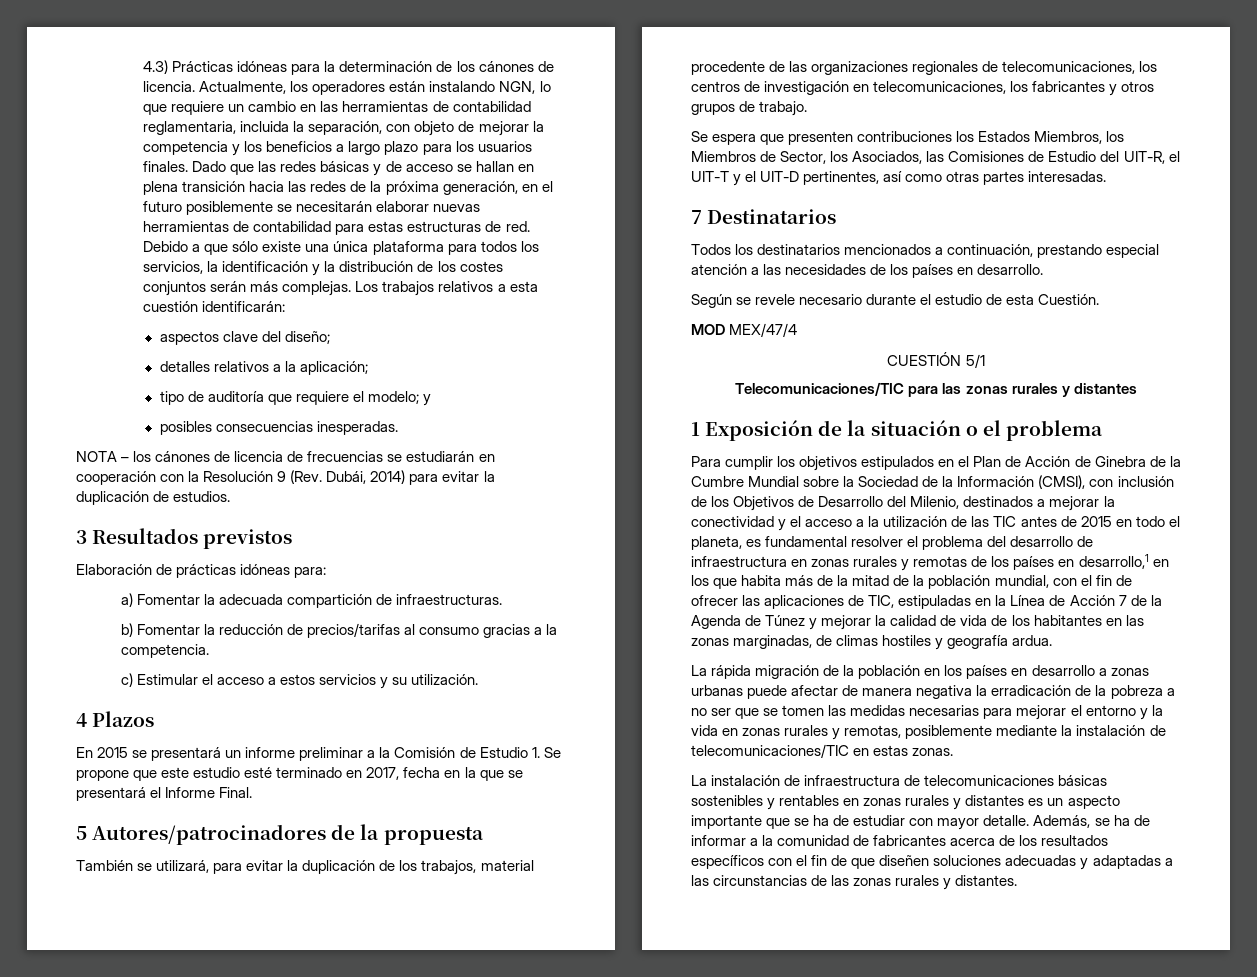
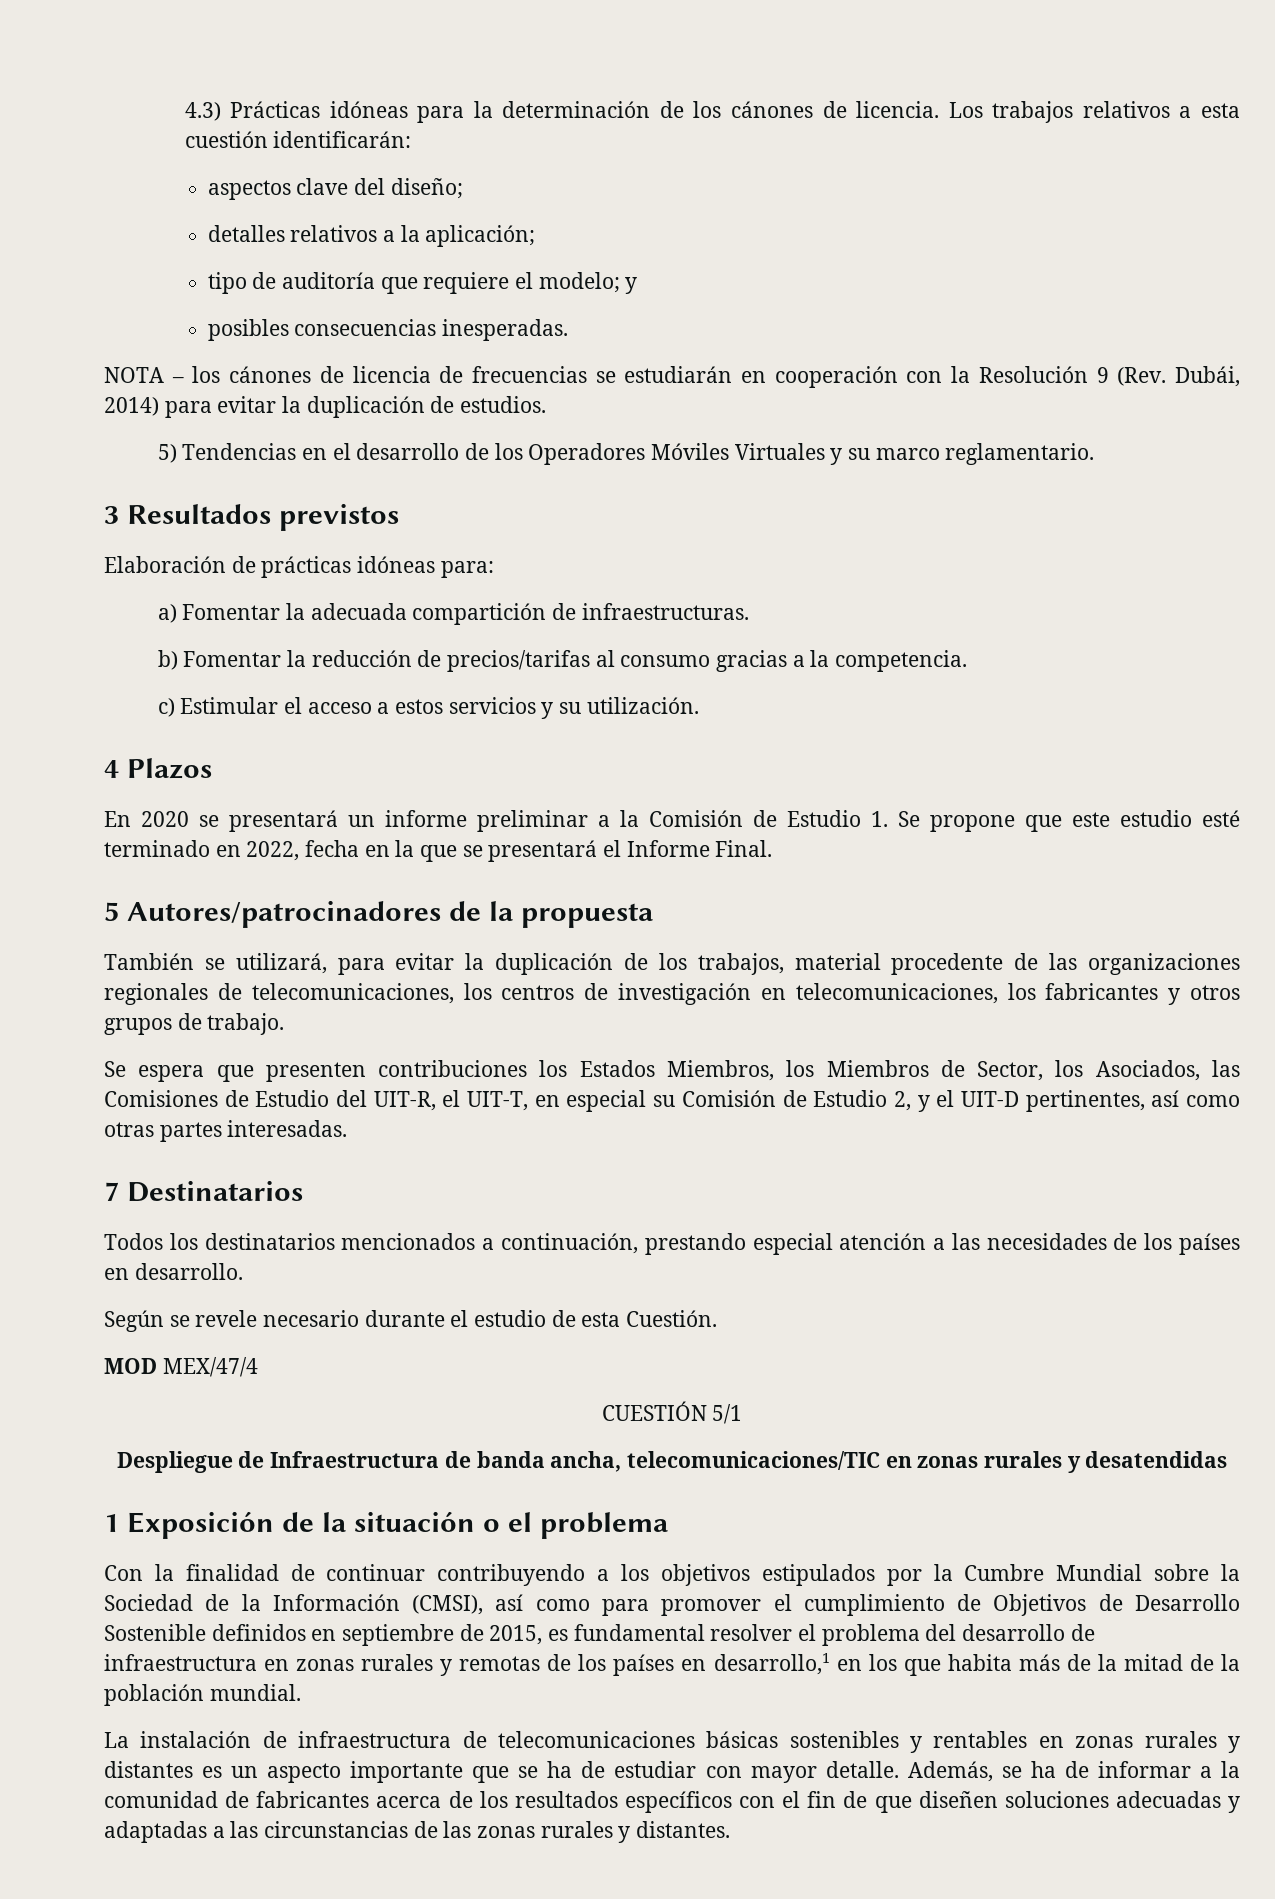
- Actualmente, los operadores están instalando NGN, lo que requiere un cambio en las herramientas de contabilidad reglamentaria, incluida la separación, con objeto de mejorar la competencia y los beneficios a largo plazo para los usuarios finales. Dado que las redes básicas y de acceso se hallan en plena transición hacia las redes de la próxima generación, en el futuro posiblemente se necesitarán elaborar nuevas herramientas de contabilidad para estas estructuras de red. Debido a que sólo existe una única plataforma para todos los servicios, la identificación y la distribución de los costes conjuntos serán más complejas.
+ 5) Tendencias en el desarrollo de los Operadores Móviles Virtuales y su marco reglamentario.
- En 2015 se presentará un informe preliminar a la Comisión de Estudio 1. Se propone que este estudio esté terminado en 2017, fecha en la que se presentará el Informe Final.
+ En 2020 se presentará un informe preliminar a la Comisión de Estudio 1. Se propone que este estudio esté terminado en 2022, fecha en la que se presentará el Informe Final.
- Se espera que presenten contribuciones los Estados Miembros, los Miembros de Sector, los Asociados, las Comisiones de Estudio del UIT-R, el UIT-T y el UIT-D pertinentes, así como otras partes interesadas.
+ Se espera que presenten contribuciones los Estados Miembros, los Miembros de Sector, los Asociados, las Comisiones de Estudio del UIT-R, el UIT-T, en especial su Comisión de Estudio 2, y el UIT-D pertinentes, así como otras partes interesadas.
- Telecomunicaciones/TIC para las zonas rurales y distantes
+ Despliegue de Infraestructura de banda ancha, telecomunicaciones/TIC en zonas rurales y desatendidas
- Para cumplir los objetivos estipulados en el Plan de Acción de Ginebra de la Cumbre Mundial sobre la Sociedad de la Información (CMSI), con inclusión de los Objetivos de Desarrollo del Milenio, destinados a mejorar la conectividad y el acceso a la utilización de las TIC antes de 2015 en todo el planeta, es fundamental resolver el problema del desarrollo de infraestructura en zonas rurales y remotas de los países en desarrollo,1 en los que habita más de la mitad de la población mundial, con el fin de ofrecer las aplicaciones de TIC, estipuladas en la Línea de Acción 7 de la Agenda de Túnez y mejorar la calidad de vida de los habitantes en las zonas marginadas, de climas hostiles y geografía ardua.
- La rápida migración de la población en los países en desarrollo a zonas urbanas puede afectar de manera negativa la erradicación de la pobreza a no ser que se tomen las medidas necesarias para mejorar el entorno y la vida en zonas rurales y remotas, posiblemente mediante la instalación de telecomunicaciones/TIC en estas zonas.
+ Con la finalidad de continuar contribuyendo a los objetivos estipulados por la Cumbre Mundial sobre la Sociedad de la Información (CMSI), así como para promover el cumplimiento de Objetivos de Desarrollo Sostenible definidos en septiembre de 2015, es fundamental resolver el problema del desarrollo de infraestructura en zonas rurales y remotas de los países en desarrollo,1 en los que habita más de la mitad de la población mundial.

